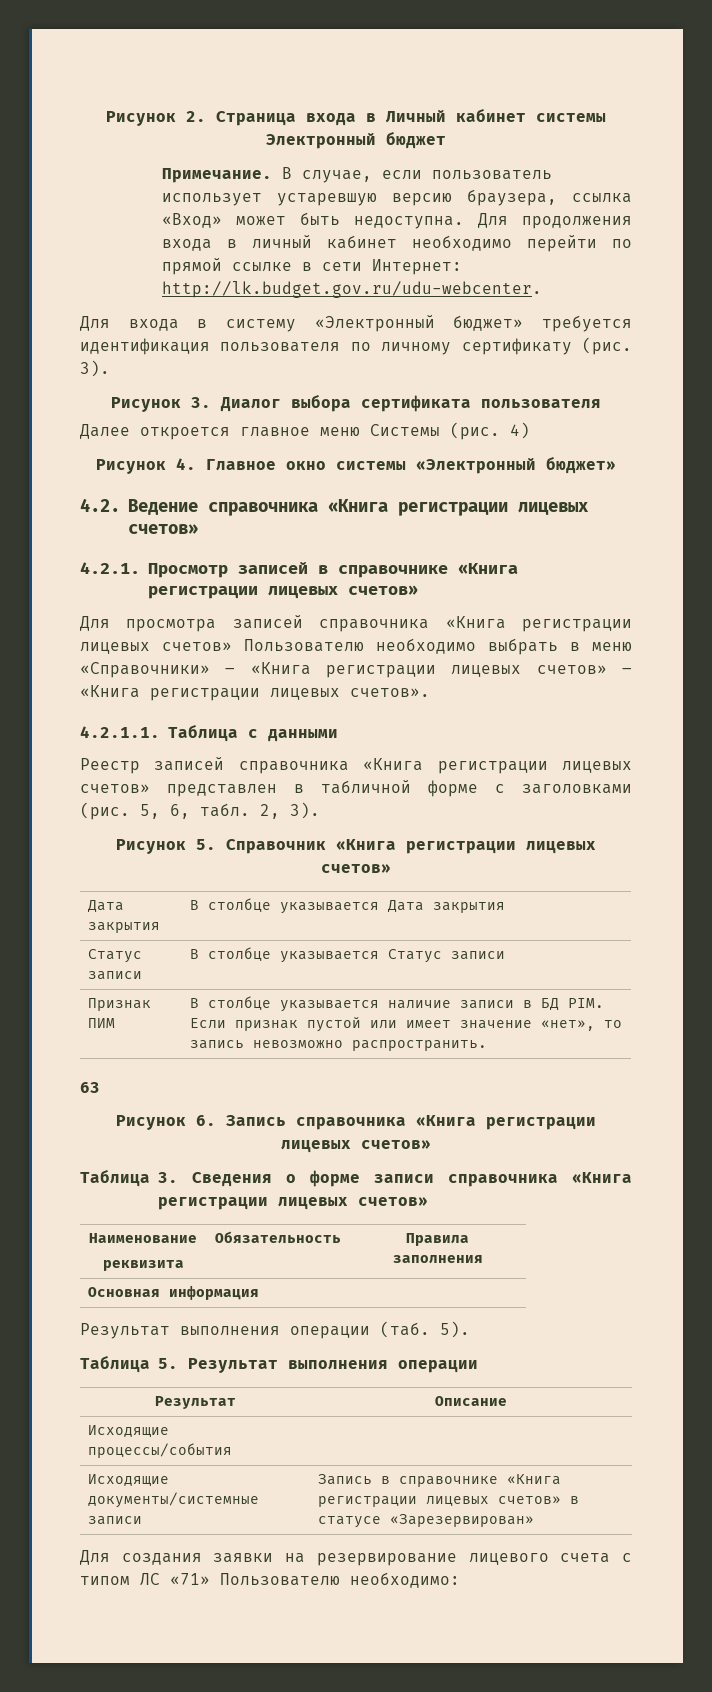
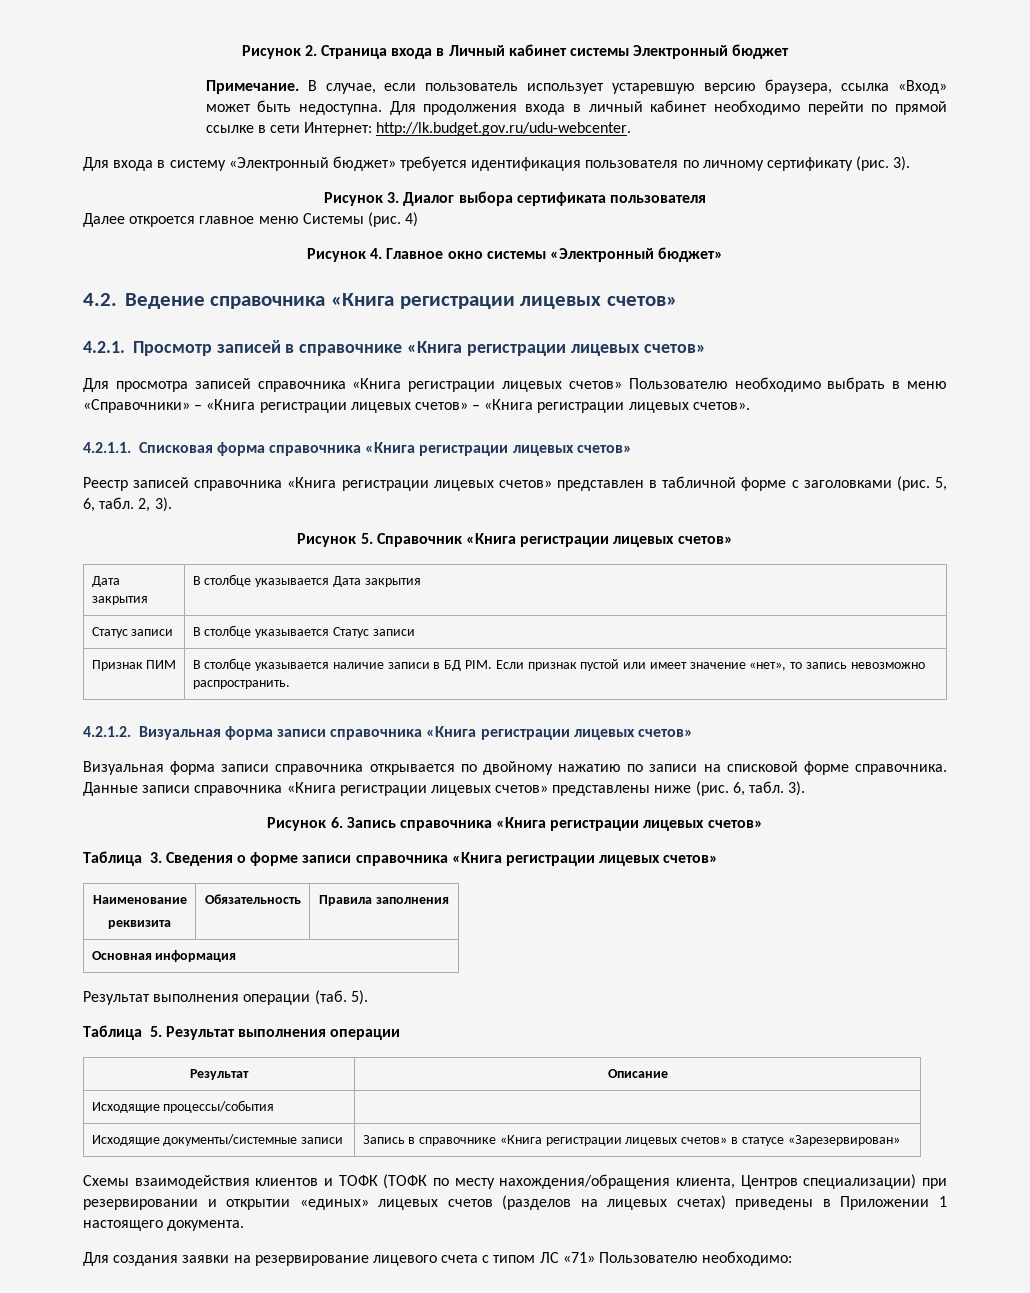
- 4.2.1.1. Таблица с данными
+ 4.2.1.1. Списковая форма справочника «Книга регистрации лицевых счетов»
- 63
+ 4.2.1.2. Визуальная форма записи справочника «Книга регистрации лицевых счетов»
+ Визуальная форма записи справочника открывается по двойному нажатию по записи на списковой форме справочника. Данные записи справочника «Книга регистрации лицевых счетов» представлены ниже (рис. 6, табл. 3).
+ Схемы взаимодействия клиентов и ТОФК (ТОФК по месту нахождения/обращения клиента, Центров специализации) при резервировании и открытии «единых» лицевых счетов (разделов на лицевых счетах) приведены в Приложении 1 настоящего документа.

